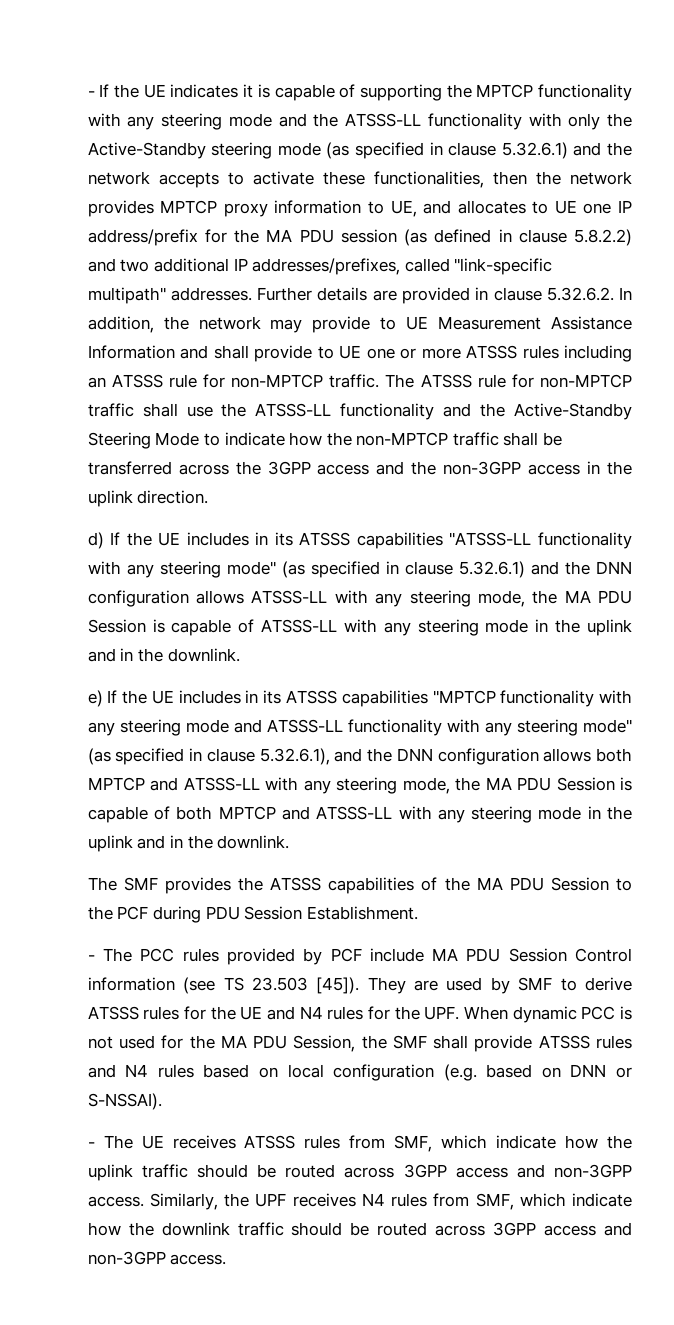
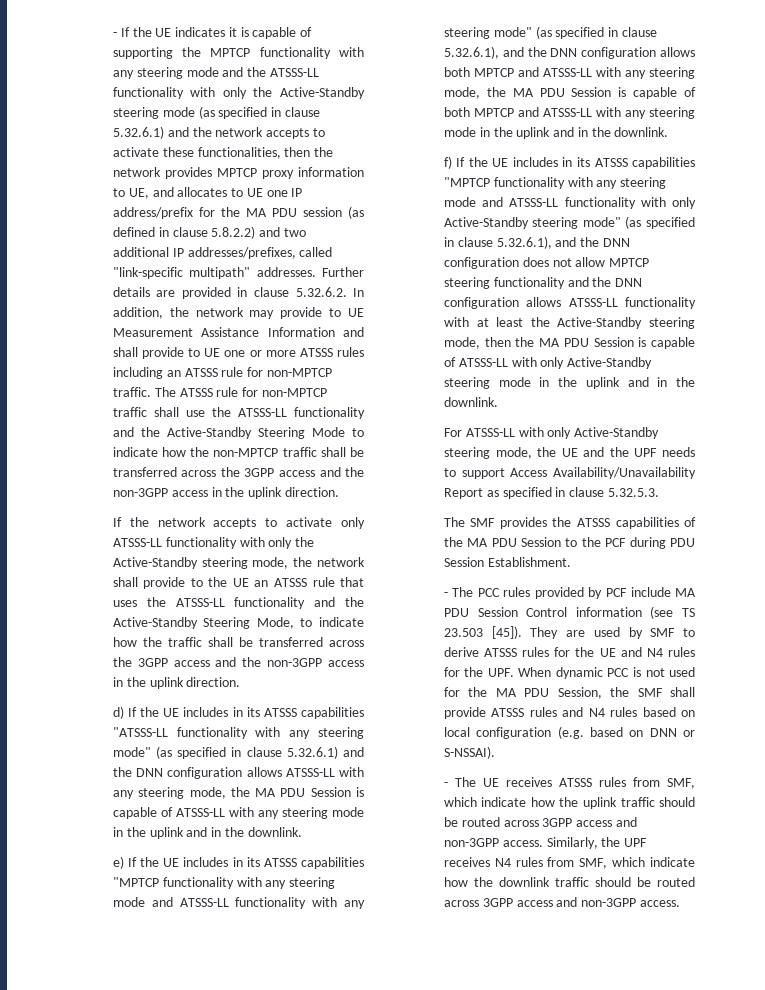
+ If the network accepts to activate only ATSSS-LL functionality with only the Active-Standby steering mode, the network shall provide to the UE an ATSSS rule that uses the ATSSS-LL functionality and the Active-Standby Steering Mode, to indicate how the traffic shall be transferred across the 3GPP access and the non-3GPP access in the uplink direction.
+ f) If the UE includes in its ATSSS capabilities "MPTCP functionality with any steering mode and ATSSS-LL functionality with only Active-Standby steering mode" (as specified in clause 5.32.6.1), and the DNN configuration does not allow MPTCP steering functionality and the DNN configuration allows ATSSS-LL functionality with at least the Active-Standby steering mode, then the MA PDU Session is capable of ATSSS-LL with only Active-Standby steering mode in the uplink and in the downlink.
+ For ATSSS-LL with only Active-Standby steering mode, the UE and the UPF needs to support Access Availability/Unavailability Report as specified in clause 5.32.5.3.

